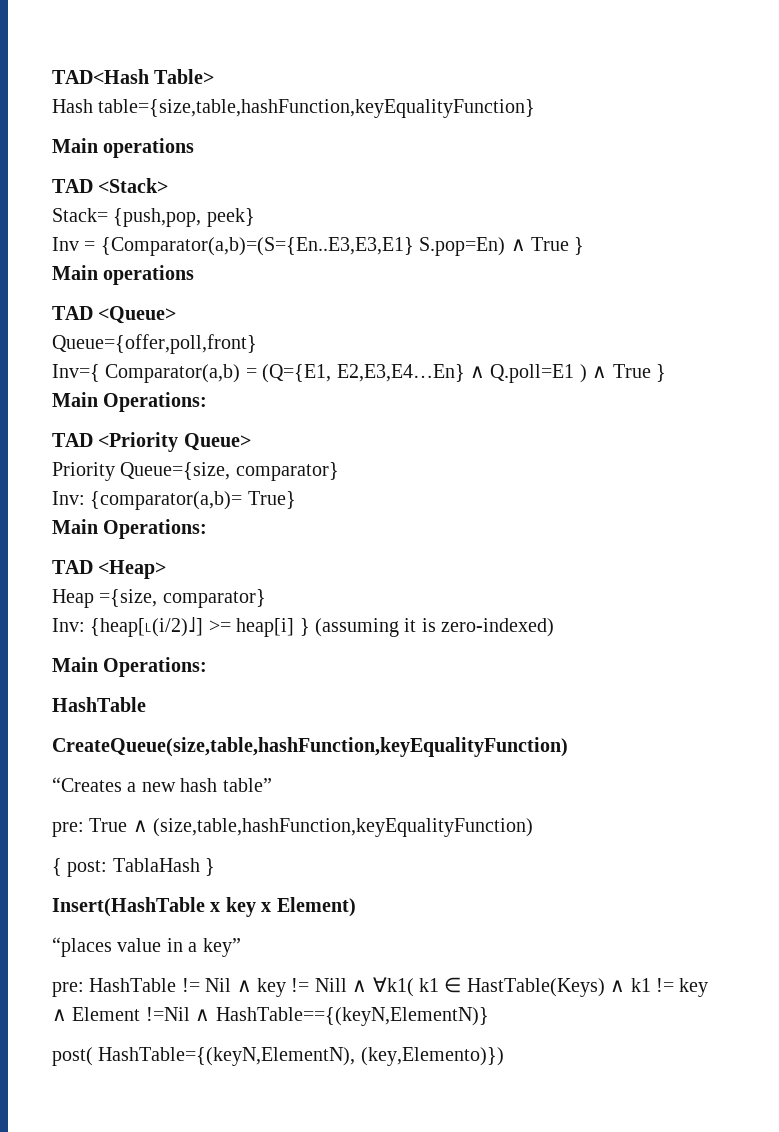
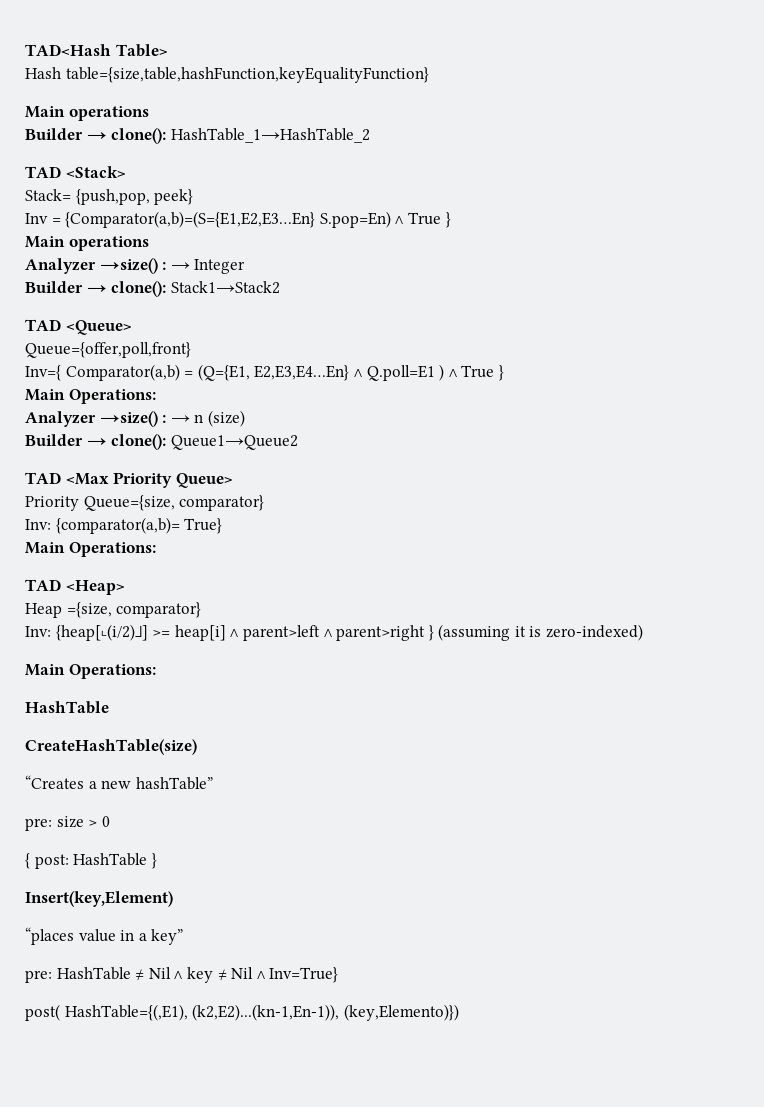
+ Builder → clone(): HashTable_1→HashTable_2
- Inv = {Comparator(a,b)=(S={En..E3,E3,E1} S.pop=En) ∧ True }
+ Inv = {Comparator(a,b)=(S={E1,E2,E3…En} S.pop=En) ∧ True }
+ Analyzer →size() : → Integer
+ Builder → clone(): Stack1→Stack2
- TAD <Priority Queue>
+ Analyzer →size() : → n (size)
+ Builder → clone(): Queue1→Queue2
+ TAD <Max Priority Queue>
- Inv: {heap[˪(i/2)˩] >= heap[i] } (assuming it is zero-indexed)
+ Inv: {heap[˪(i/2)˩] >= heap[i] ∧ parent>left ∧ parent>right } (assuming it is zero-indexed)
- CreateQueue(size,table,hashFunction,keyEqualityFunction)
+ CreateHashTable(size)
- “Creates a new hash table”
- pre: True ∧ (size,table,hashFunction,keyEqualityFunction)
+ “Creates a new hashTable”
+ pre: size > 0
- { post: TablaHash }
- Insert(HashTable x key x Element)
+ { post: HashTable }
+ Insert(key,Element)
- pre: HashTable != Nil ∧ key != Nill ∧ ∀k1( k1 ∈ HastTable(Keys) ∧ k1 != key ∧ Element !=Nil ∧ HashTable=={(keyN,ElementN)}
+ pre: HashTable ≠ Nil ∧ key ≠ Nil ∧ Inv=True}
- post( HashTable={(keyN,ElementN), (key,Elemento)})
+ post( HashTable={(,E1), (k2,E2)...(kn-1,En-1)), (key,Elemento)})

